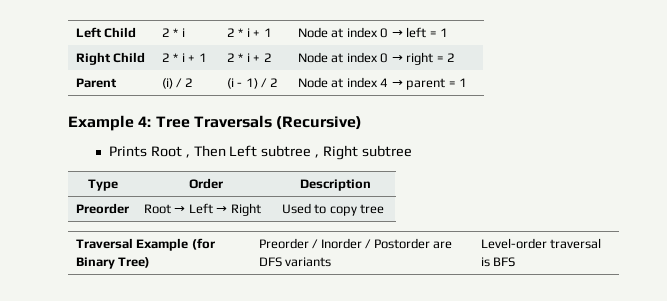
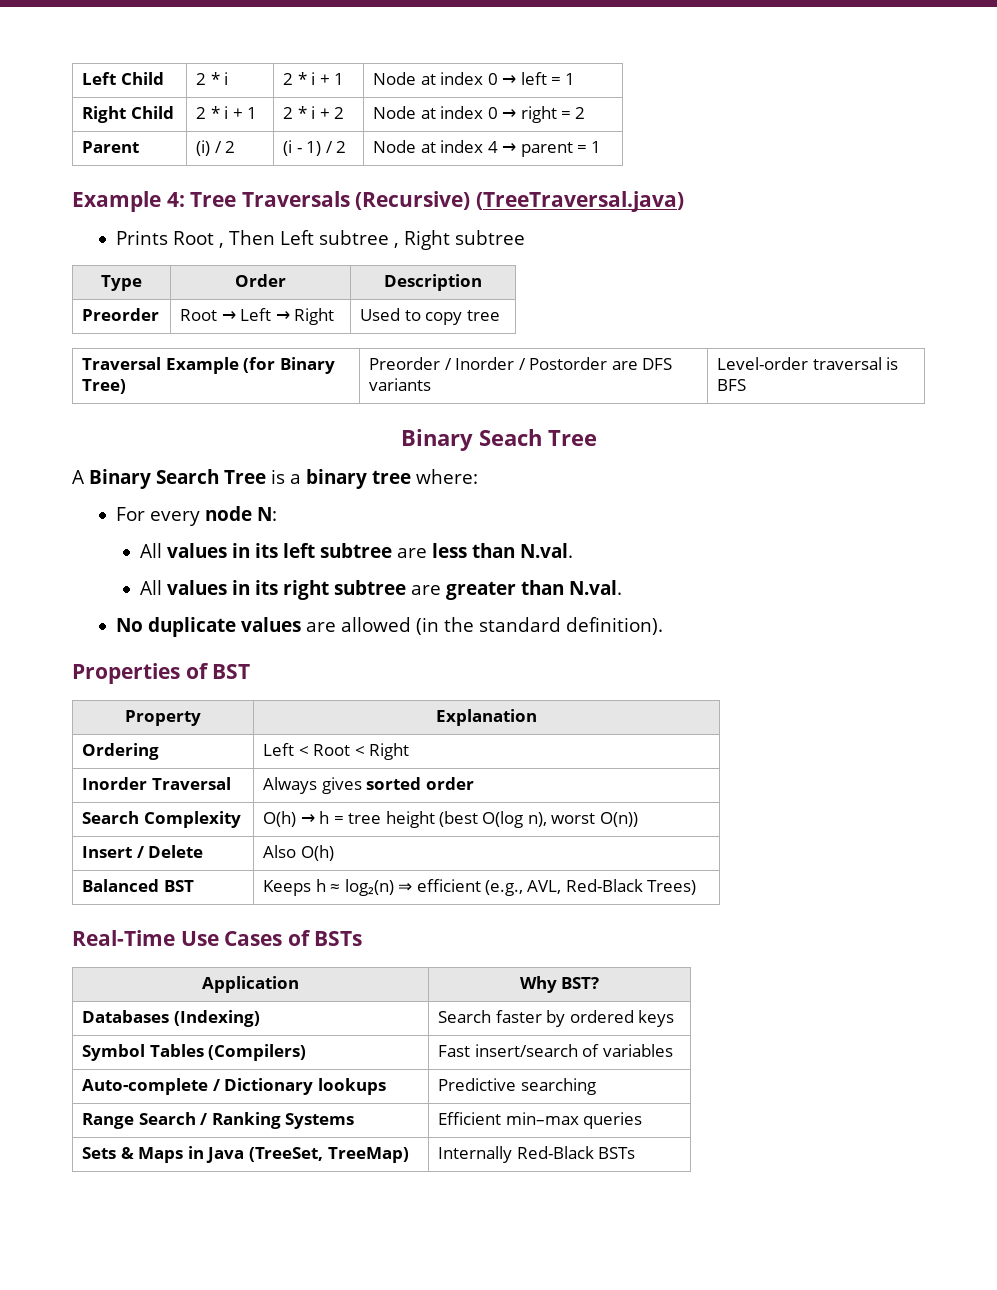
- Example 4: Tree Traversals (Recursive)
+ Example 4: Tree Traversals (Recursive) (TreeTraversal.java)
+ Binary Seach Tree
+ A Binary Search Tree is a binary tree where:
+ For every node N:
+ All values in its left subtree are less than N.val.
+ All values in its right subtree are greater than N.val.
+ No duplicate values are allowed (in the standard definition).
+ Properties of BST
+ Property | Explanation
+ Ordering | Left < Root < Right
+ Inorder Traversal | Always gives sorted order
+ Search Complexity | O(h) → h = tree height (best O(log n), worst O(n))
+ Insert / Delete | Also O(h)
+ Balanced BST | Keeps h ≈ log₂(n) ⇒ efficient (e.g., AVL, Red-Black Trees)
+ Real-Time Use Cases of BSTs
+ Application | Why BST?
+ Databases (Indexing) | Search faster by ordered keys
+ Symbol Tables (Compilers) | Fast insert/search of variables
+ Auto-complete / Dictionary lookups | Predictive searching
+ Range Search / Ranking Systems | Efficient min–max queries
+ Sets & Maps in Java (TreeSet, TreeMap) | Internally Red-Black BSTs

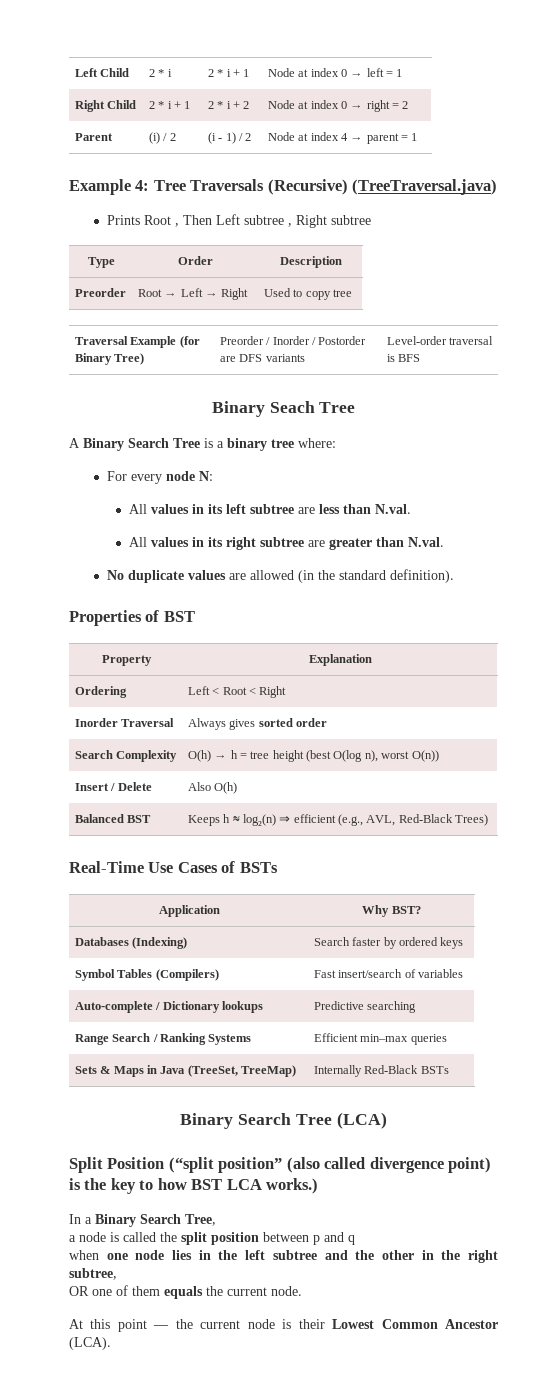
+ Binary Search Tree (LCA)
+ Split Position (“split position” (also called divergence point) is the key to how BST LCA works.)
+ In a Binary Search Tree,
+ a node is called the split position between p and q
+ when one node lies in the left subtree and the other in the right subtree,
+ OR one of them equals the current node.
+ At this point — the current node is their Lowest Common Ancestor (LCA).

